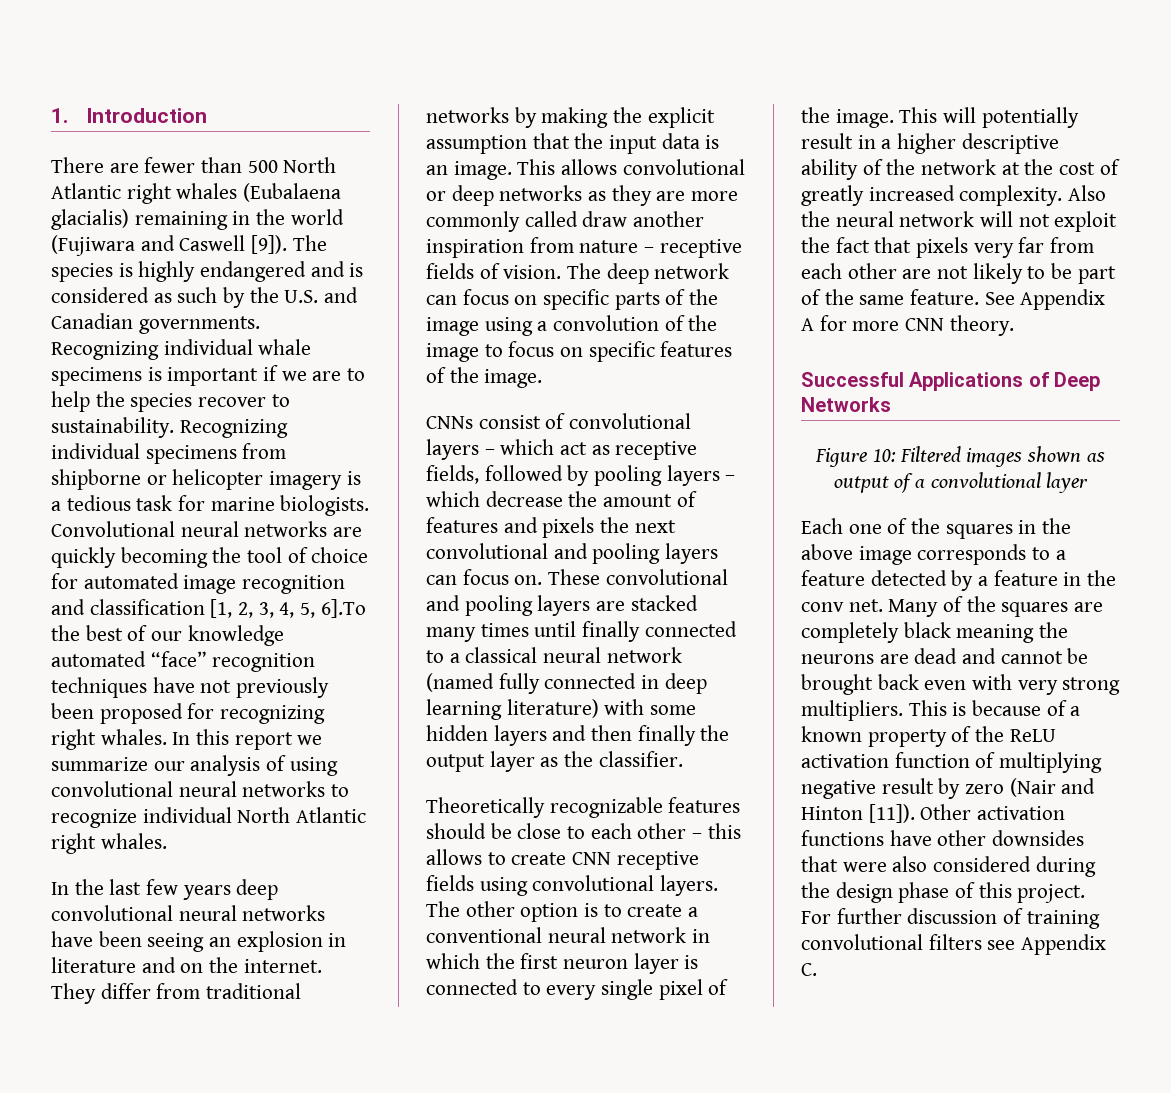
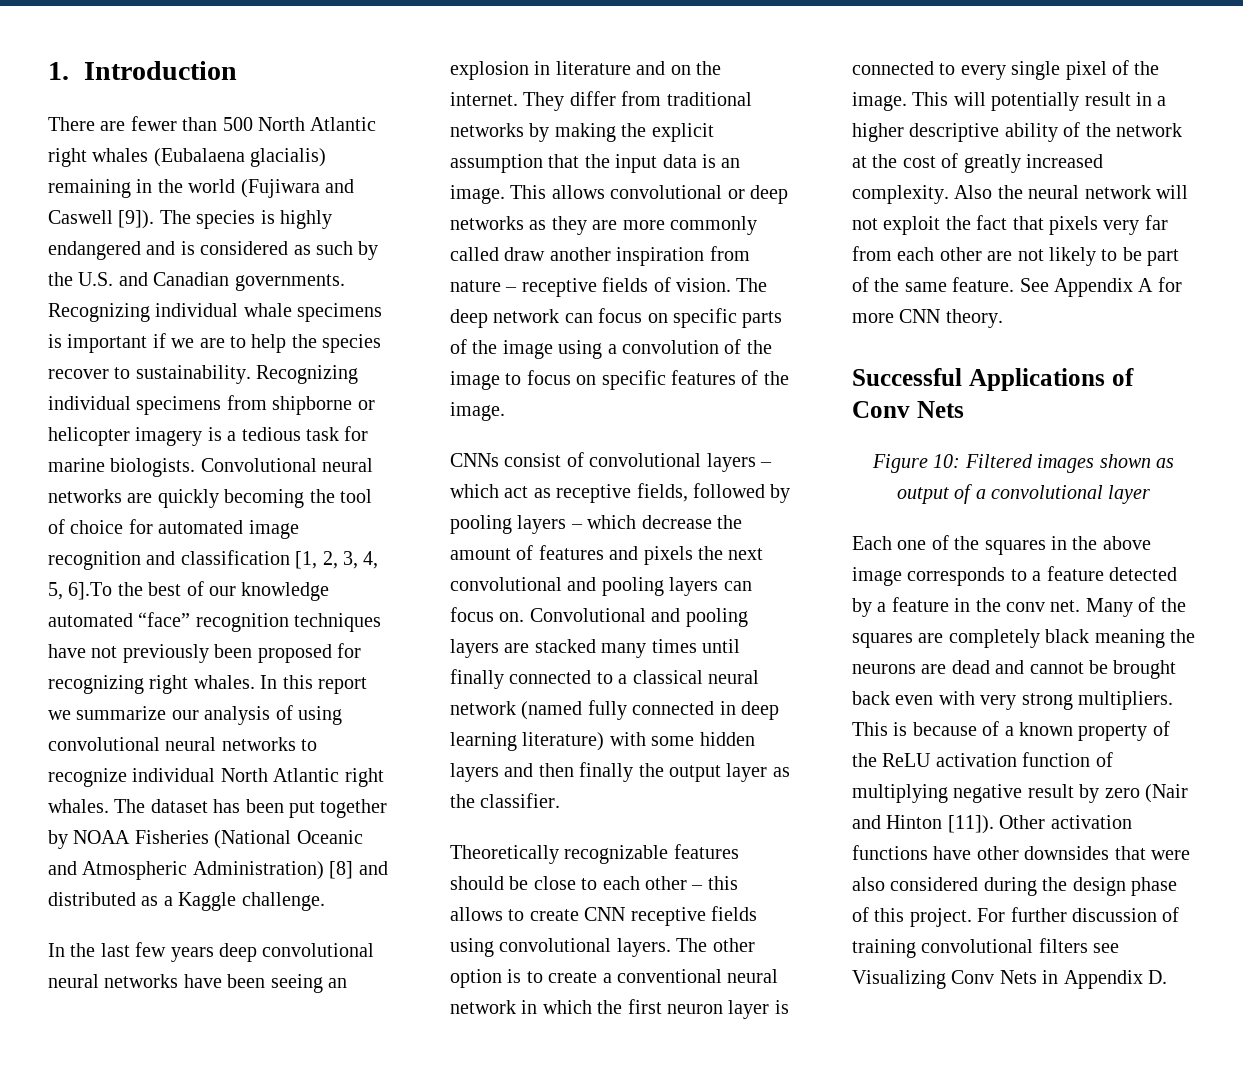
+ The dataset has been put together by NOAA Fisheries (National Oceanic and Atmospheric Administration) [8] and distributed as a Kaggle challenge.
- These convolutional and pooling layers are stacked many times until finally connected to a classical neural network (named fully connected in deep learning literature) with some hidden layers and then finally the output layer as the classifier.
+ Convolutional and pooling layers are stacked many times until finally connected to a classical neural network (named fully connected in deep learning literature) with some hidden layers and then finally the output layer as the classifier.
- Successful Applications of Deep Networks
+ Successful Applications of Conv Nets
- For further discussion of training convolutional filters see Appendix C.
+ For further discussion of training convolutional filters see Visualizing Conv Nets in Appendix D.

